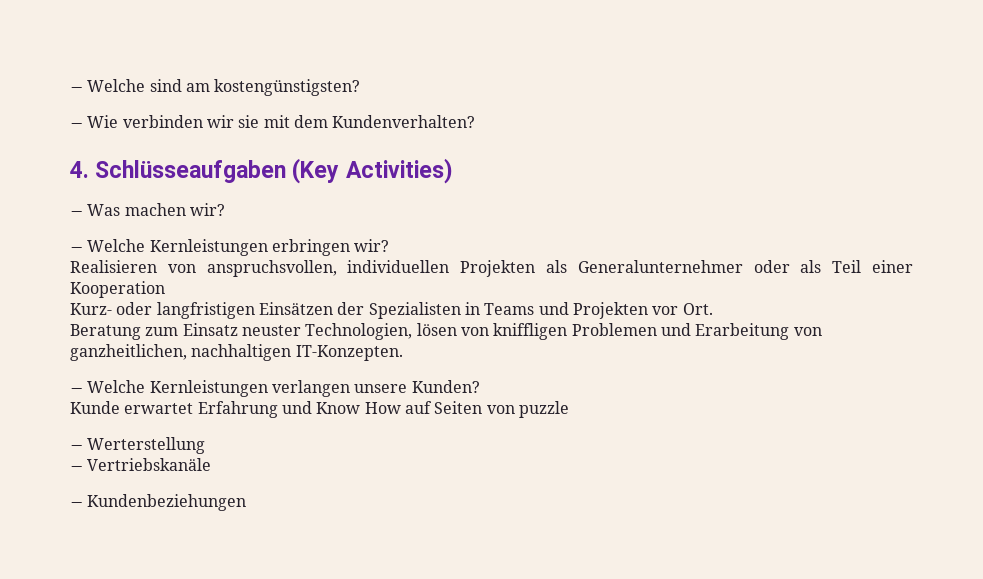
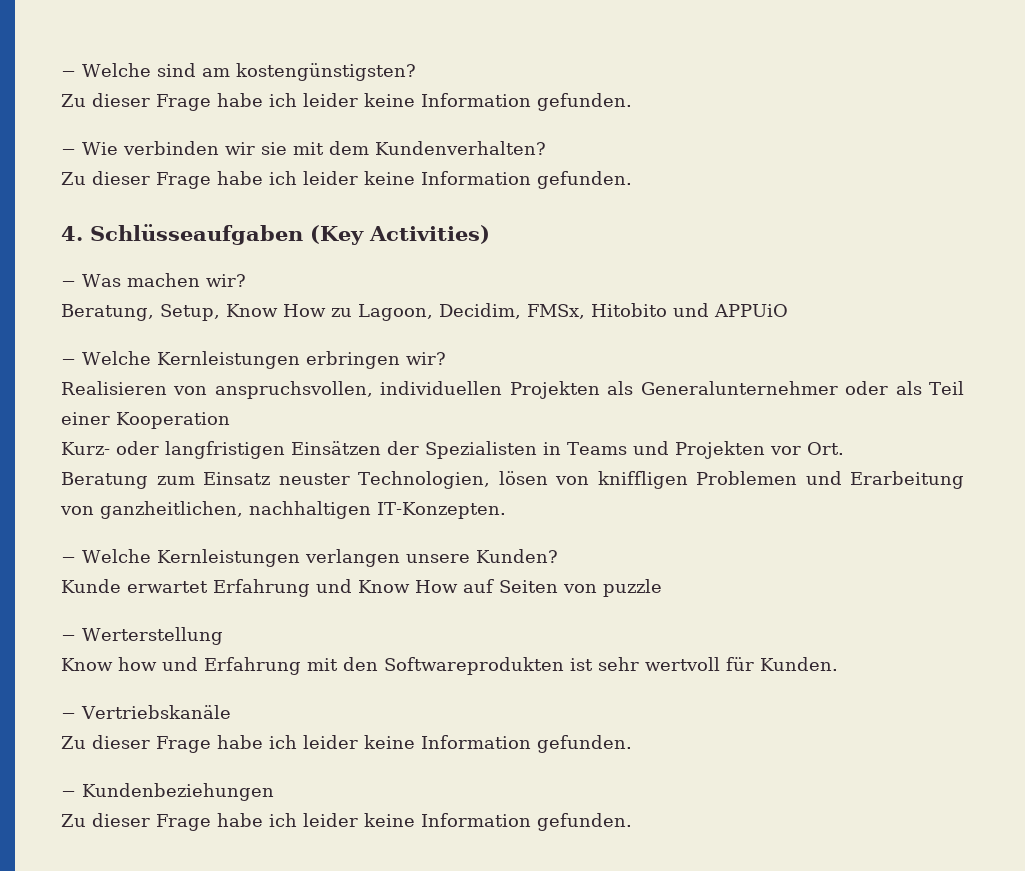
  − Welche sind am kostengünstigsten?
+ Zu dieser Frage habe ich leider keine Information gefunden.
  − Wie verbinden wir sie mit dem Kundenverhalten?
+ Zu dieser Frage habe ich leider keine Information gefunden.
+ Beratung, Setup, Know How zu Lagoon, Decidim, FMSx, Hitobito und APPUiO
+ Know how und Erfahrung mit den Softwareprodukten ist sehr wertvoll für Kunden.
  − Vertriebskanäle
+ Zu dieser Frage habe ich leider keine Information gefunden.
  − Kundenbeziehungen
+ Zu dieser Frage habe ich leider keine Information gefunden.

